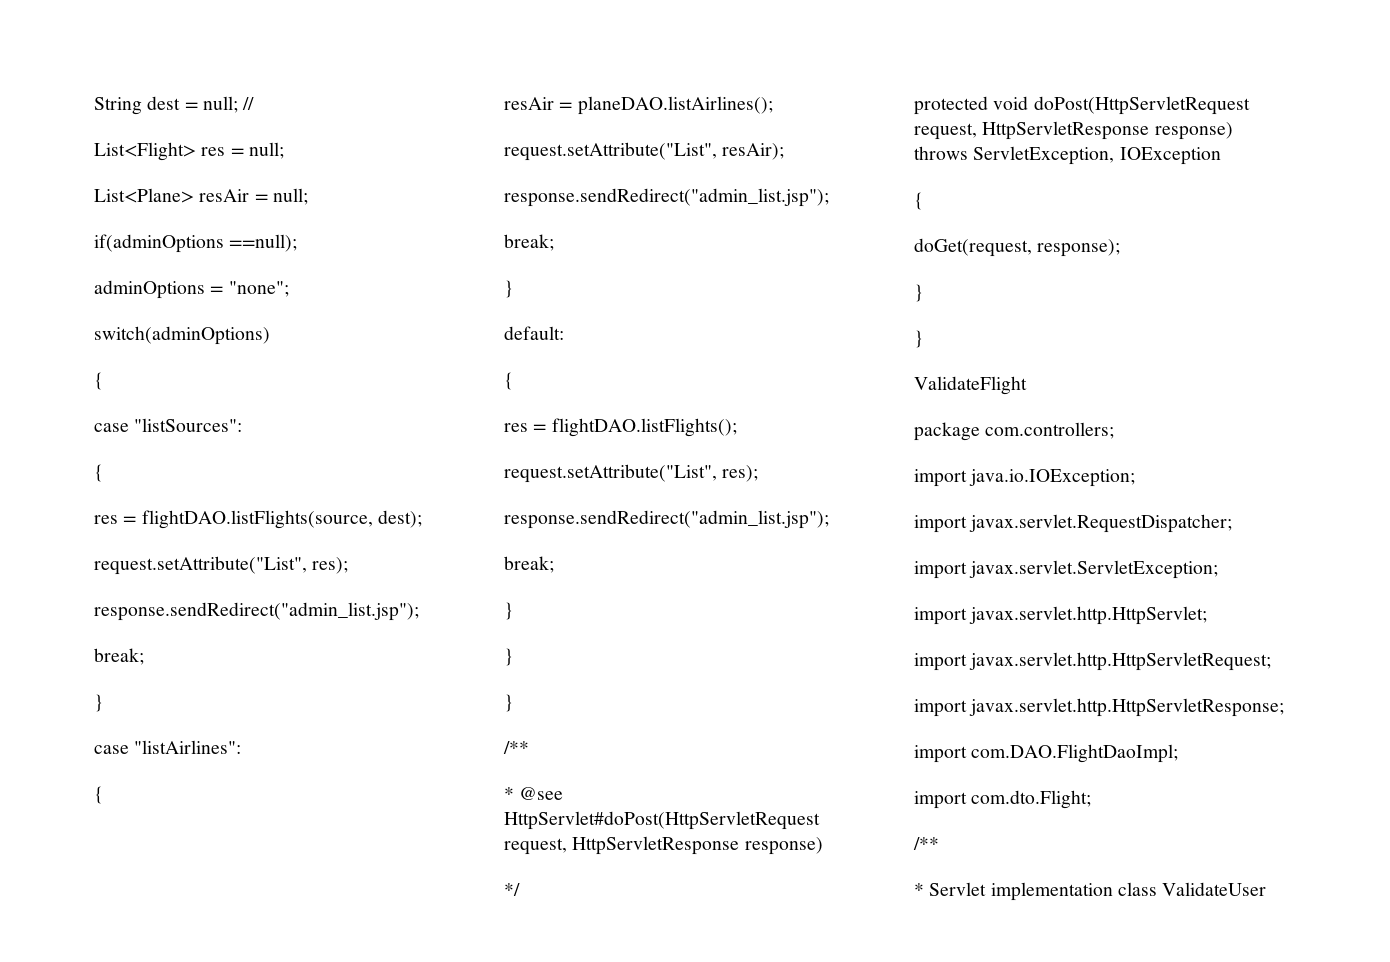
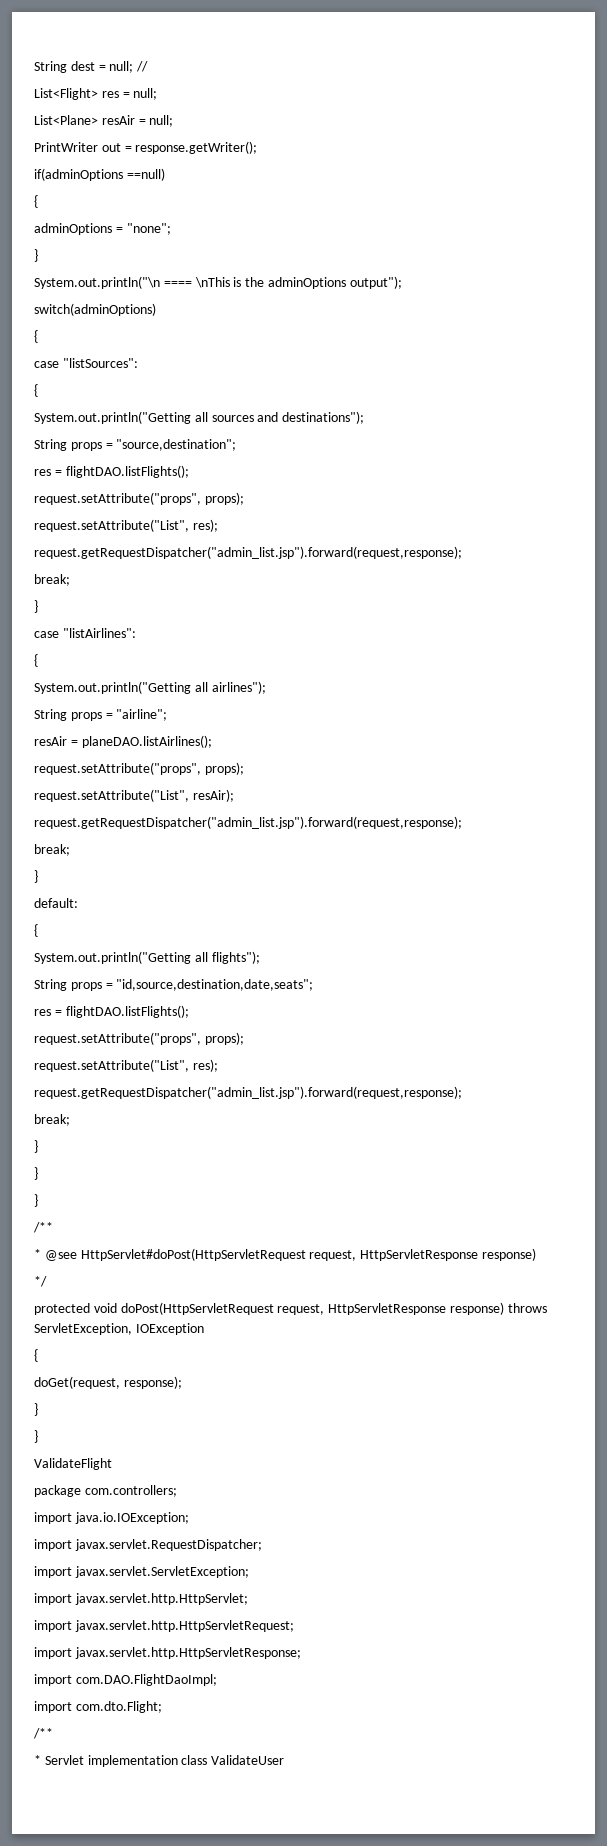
+ PrintWriter out = response.getWriter();
- if(adminOptions ==null);
+ if(adminOptions ==null)
+ {
  adminOptions = "none";
+ }
+ System.out.println("\n ==== \nThis is the adminOptions output");
- res = flightDAO.listFlights(source, dest);
+ System.out.println("Getting all sources and destinations");
+ String props = "source,destination";
+ res = flightDAO.listFlights();
+ request.setAttribute("props", props);
  request.setAttribute("List", res);
- response.sendRedirect("admin_list.jsp");
+ request.getRequestDispatcher("admin_list.jsp").forward(request,response);
+ System.out.println("Getting all airlines");
+ String props = "airline";
  resAir = planeDAO.listAirlines();
+ request.setAttribute("props", props);
  request.setAttribute("List", resAir);
- response.sendRedirect("admin_list.jsp");
+ request.getRequestDispatcher("admin_list.jsp").forward(request,response);
+ System.out.println("Getting all flights");
+ String props = "id,source,destination,date,seats";
  res = flightDAO.listFlights();
+ request.setAttribute("props", props);
  request.setAttribute("List", res);
- response.sendRedirect("admin_list.jsp");
+ request.getRequestDispatcher("admin_list.jsp").forward(request,response);

